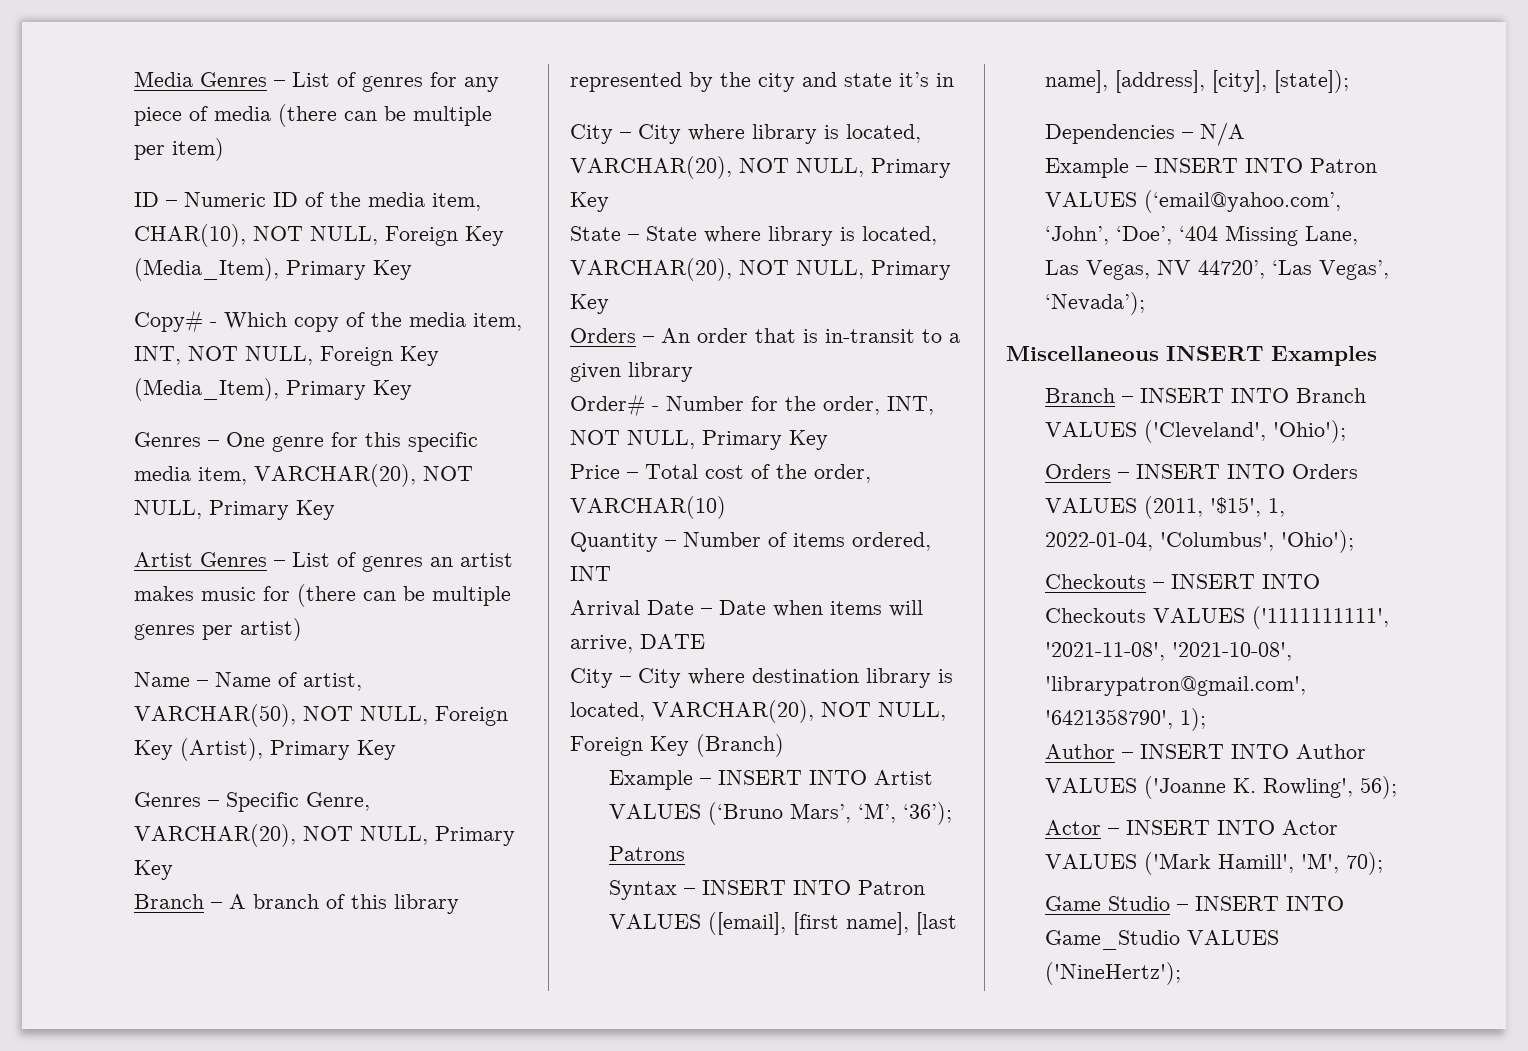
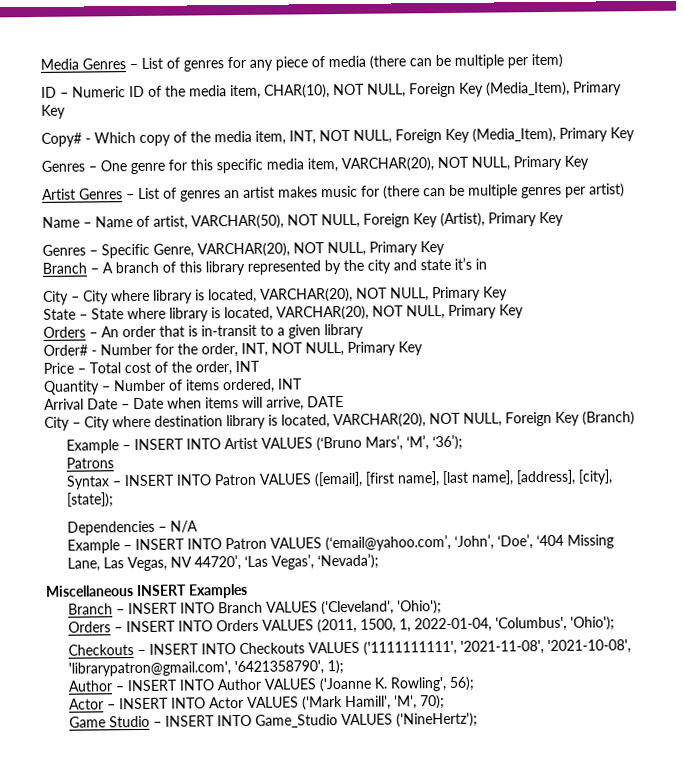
- Price – Total cost of the order, VARCHAR(10)
+ Price – Total cost of the order, INT
- Orders – INSERT INTO Orders VALUES (2011, '$15', 1, 2022-01-04, 'Columbus', 'Ohio');
+ Orders – INSERT INTO Orders VALUES (2011, 1500, 1, 2022-01-04, 'Columbus', 'Ohio');

